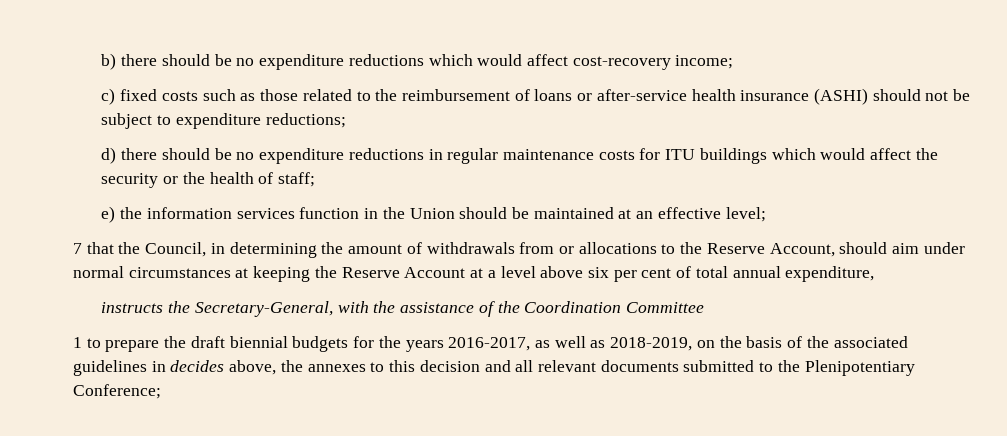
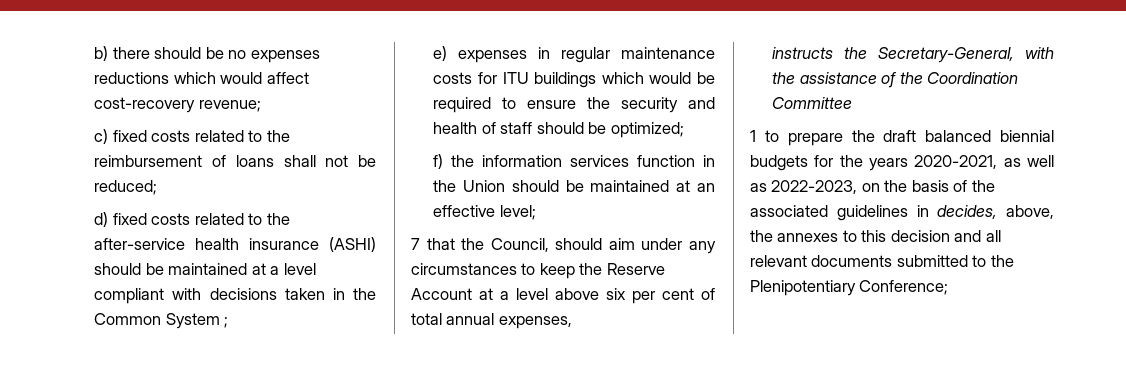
- b) there should be no expenditure reductions which would affect cost-recovery income;
+ b) there should be no expenses reductions which would affect cost-recovery revenue;
- c) fixed costs such as those related to the reimbursement of loans or after-service health insurance (ASHI) should not be subject to expenditure reductions;
- d) there should be no expenditure reductions in regular maintenance costs for ITU buildings which would affect the security or the health of staff;
- e) the information services function in the Union should be maintained at an effective level;
+ c) fixed costs related to the reimbursement of loans shall not be reduced;
+ d) fixed costs related to the after-service health insurance (ASHI) should be maintained at a level compliant with decisions taken in the Common System ;
+ e) expenses in regular maintenance costs for ITU buildings which would be required to ensure the security and health of staff should be optimized;
+ f) the information services function in the Union should be maintained at an effective level;
- 7 that the Council, in determining the amount of withdrawals from or allocations to the Reserve Account, should aim under normal circumstances at keeping the Reserve Account at a level above six per cent of total annual expenditure,
+ 7 that the Council, should aim under any circumstances to keep the Reserve Account at a level above six per cent of total annual expenses,
- 1 to prepare the draft biennial budgets for the years 2016-2017, as well as 2018-2019, on the basis of the associated guidelines in decides above, the annexes to this decision and all relevant documents submitted to the Plenipotentiary Conference;
+ 1 to prepare the draft balanced biennial budgets for the years 2020-2021, as well as 2022-2023, on the basis of the associated guidelines in decides, above, the annexes to this decision and all relevant documents submitted to the Plenipotentiary Conference;

